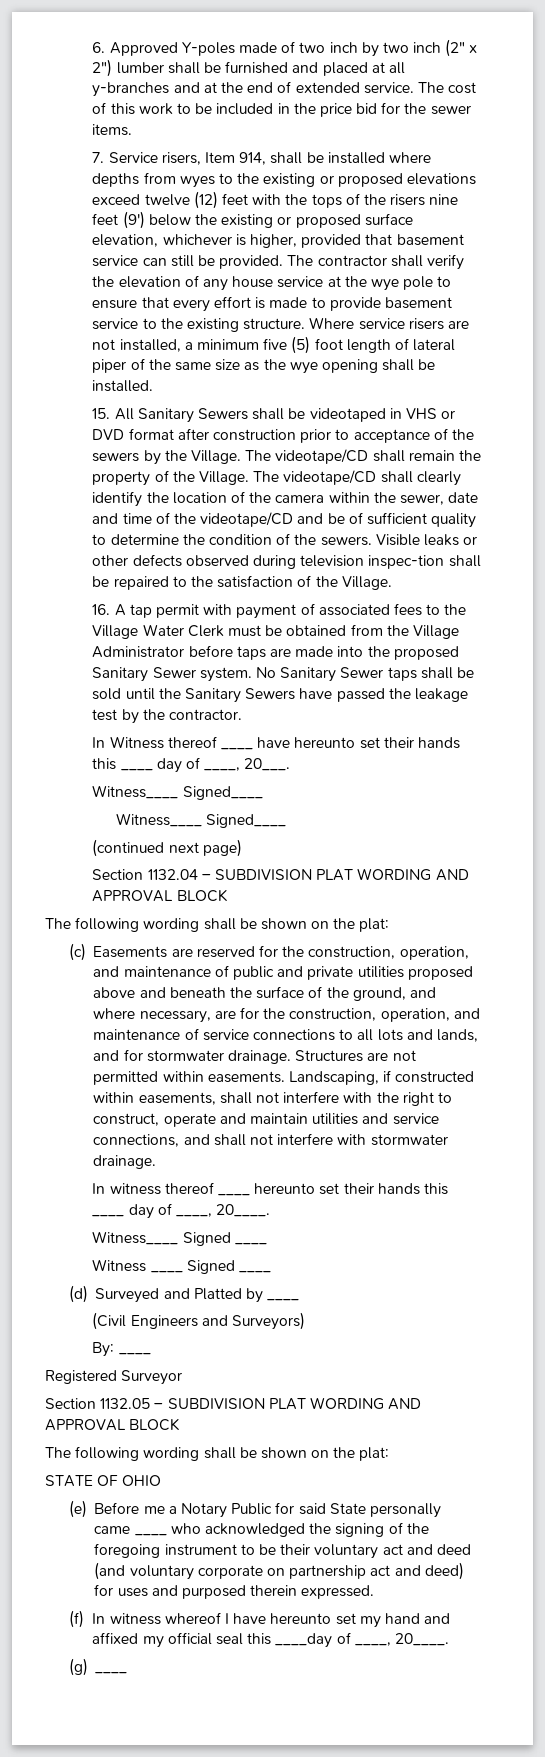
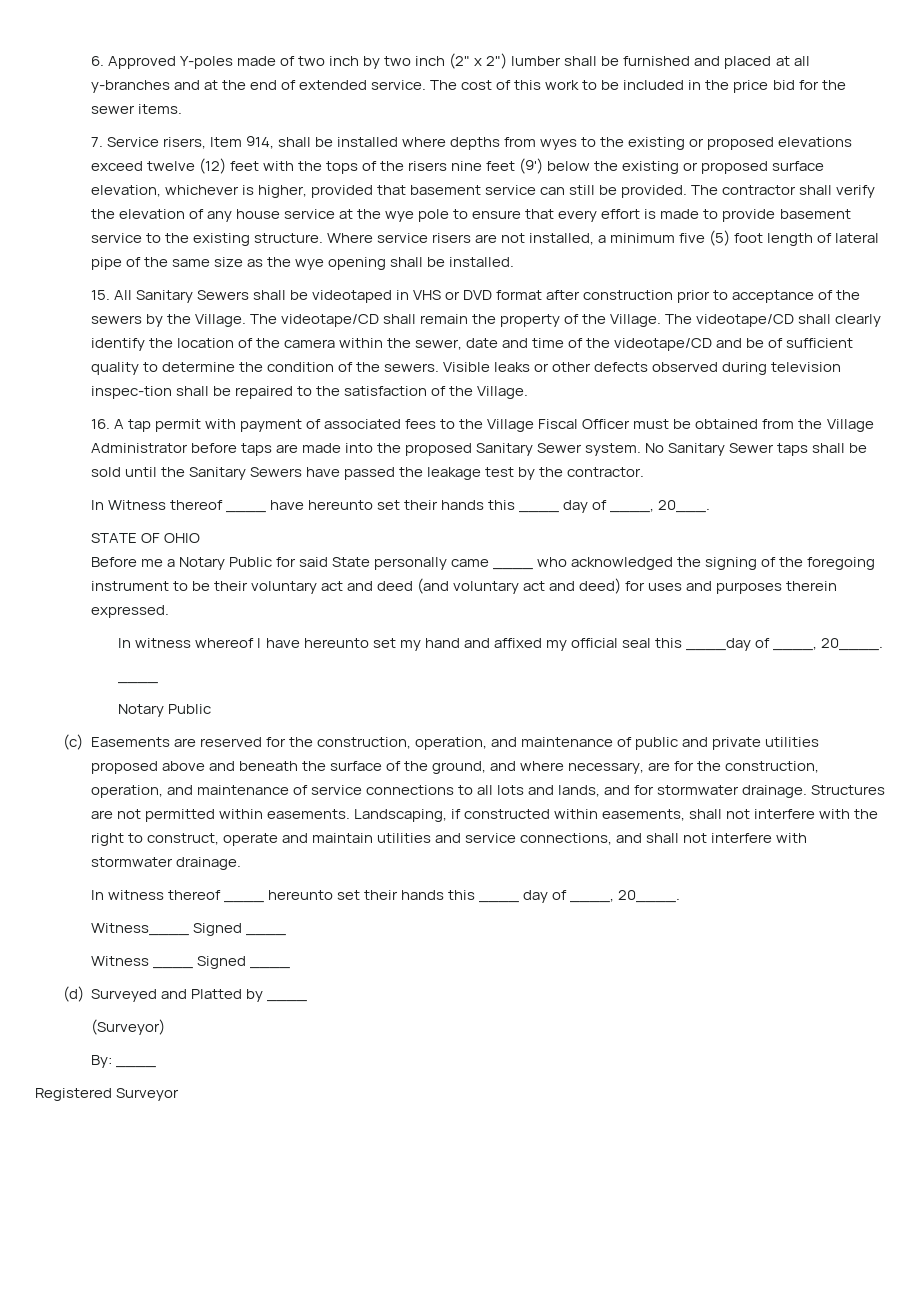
- Where service risers are not installed, a minimum five (5) foot length of lateral piper of the same size as the wye opening shall be installed.
+ Where service risers are not installed, a minimum five (5) foot length of lateral pipe of the same size as the wye opening shall be installed.
- 16. A tap permit with payment of associated fees to the Village Water Clerk must be obtained from the Village Administrator before taps are made into the proposed Sanitary Sewer system.
+ 16. A tap permit with payment of associated fees to the Village Fiscal Officer must be obtained from the Village Administrator before taps are made into the proposed Sanitary Sewer system.
  In Witness thereof ____ have hereunto set their hands this ____ day of ____, 20___.
- Witness____ Signed____
- Witness____ Signed____
- (continued next page)
- Section 1132.04 – SUBDIVISION PLAT WORDING AND APPROVAL BLOCK
- The following wording shall be shown on the plat:
+ STATE OF OHIO
+ Before me a Notary Public for said State personally came ____ who acknowledged the signing of the foregoing instrument to be their voluntary act and deed (and voluntary act and deed) for uses and purposes therein expressed.
+ In witness whereof I have hereunto set my hand and affixed my official seal this ____day of ____, 20____.
+ ____
+ Notary Public
- (Civil Engineers and Surveyors)
+ (Surveyor)
- Section 1132.05 – SUBDIVISION PLAT WORDING AND APPROVAL BLOCK
- The following wording shall be shown on the plat:
- STATE OF OHIO
- (e) Before me a Notary Public for said State personally came ____ who acknowledged the signing of the foregoing instrument to be their voluntary act and deed (and voluntary corporate on partnership act and deed) for uses and purposed therein expressed.
- (f) In witness whereof I have hereunto set my hand and affixed my official seal this ____day of ____, 20____.
- (g) ____

